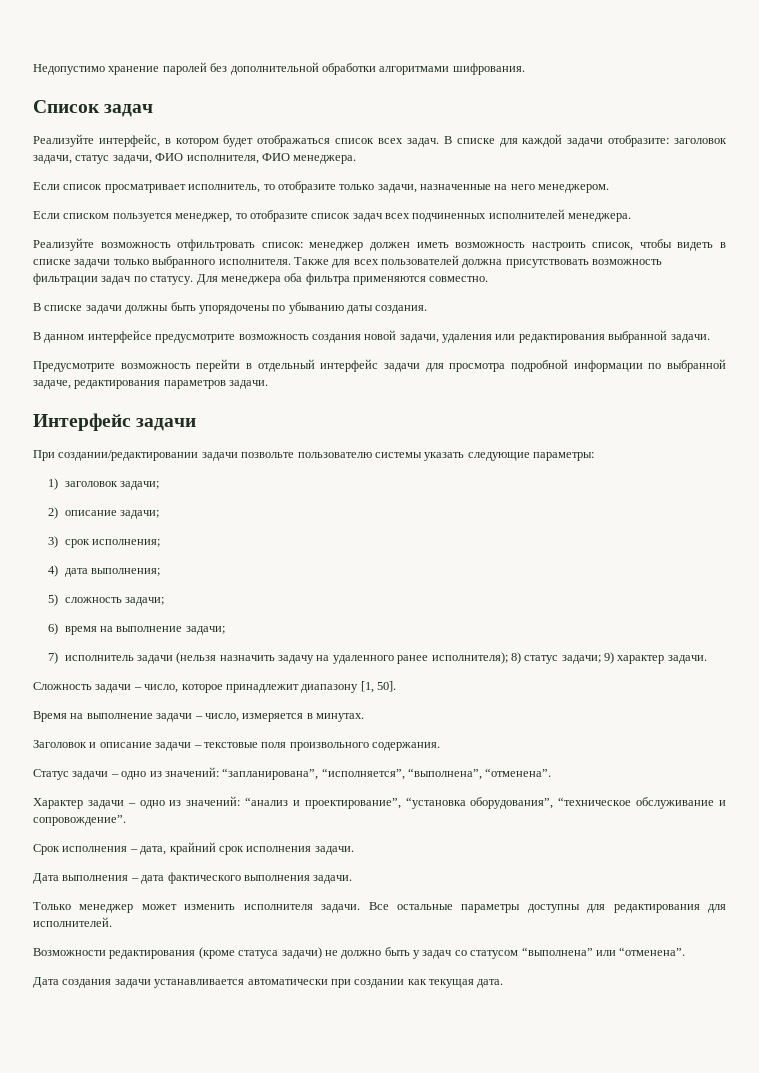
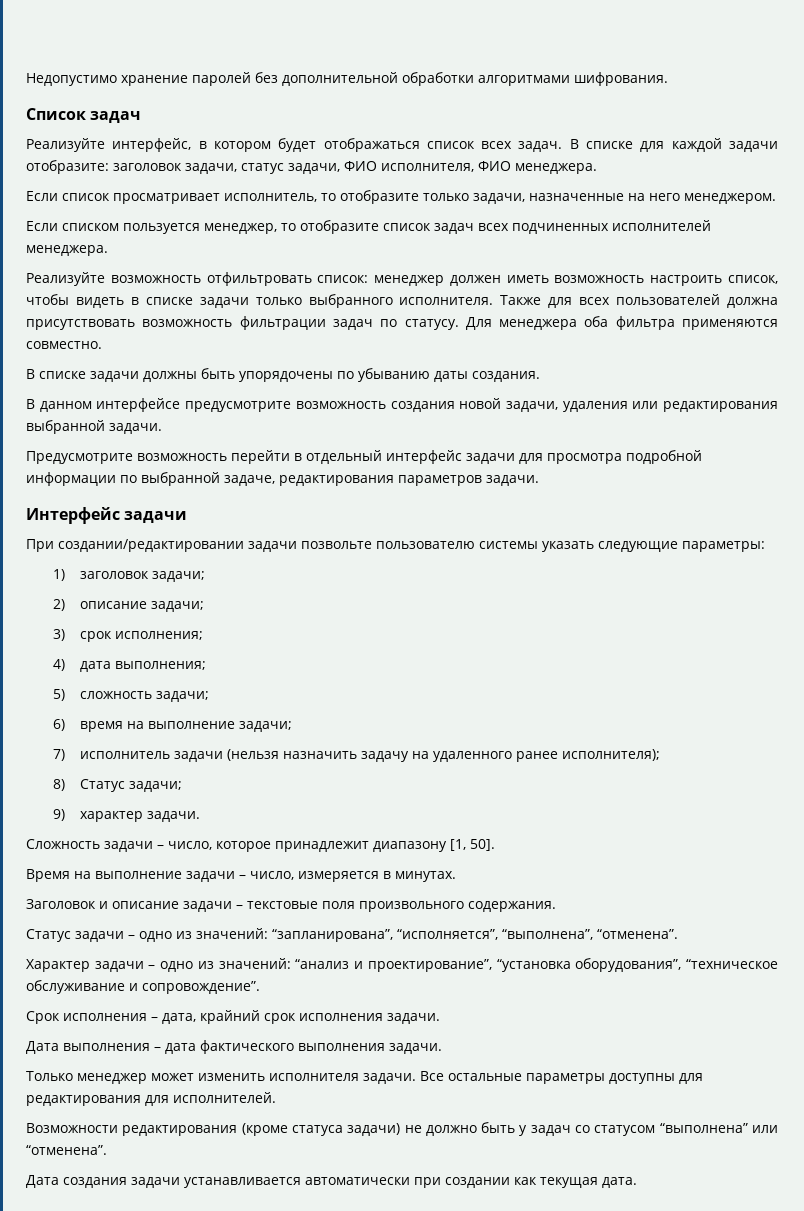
- 7) исполнитель задачи (нельзя назначить задачу на удаленного ранее исполнителя); 8) статус задачи; 9) характер задачи.
+ 7) исполнитель задачи (нельзя назначить задачу на удаленного ранее исполнителя);
+ 8) Cтатус задачи;
+ 9) характер задачи.

